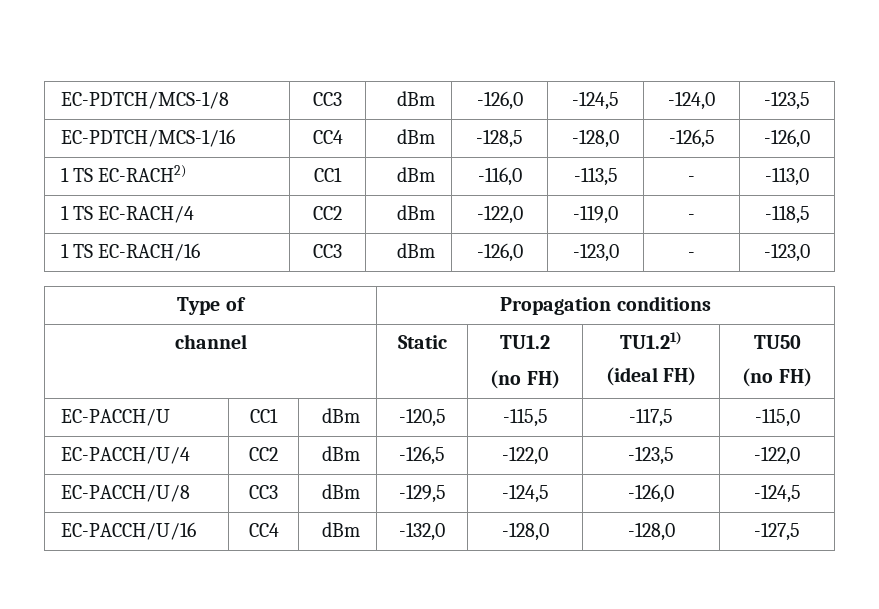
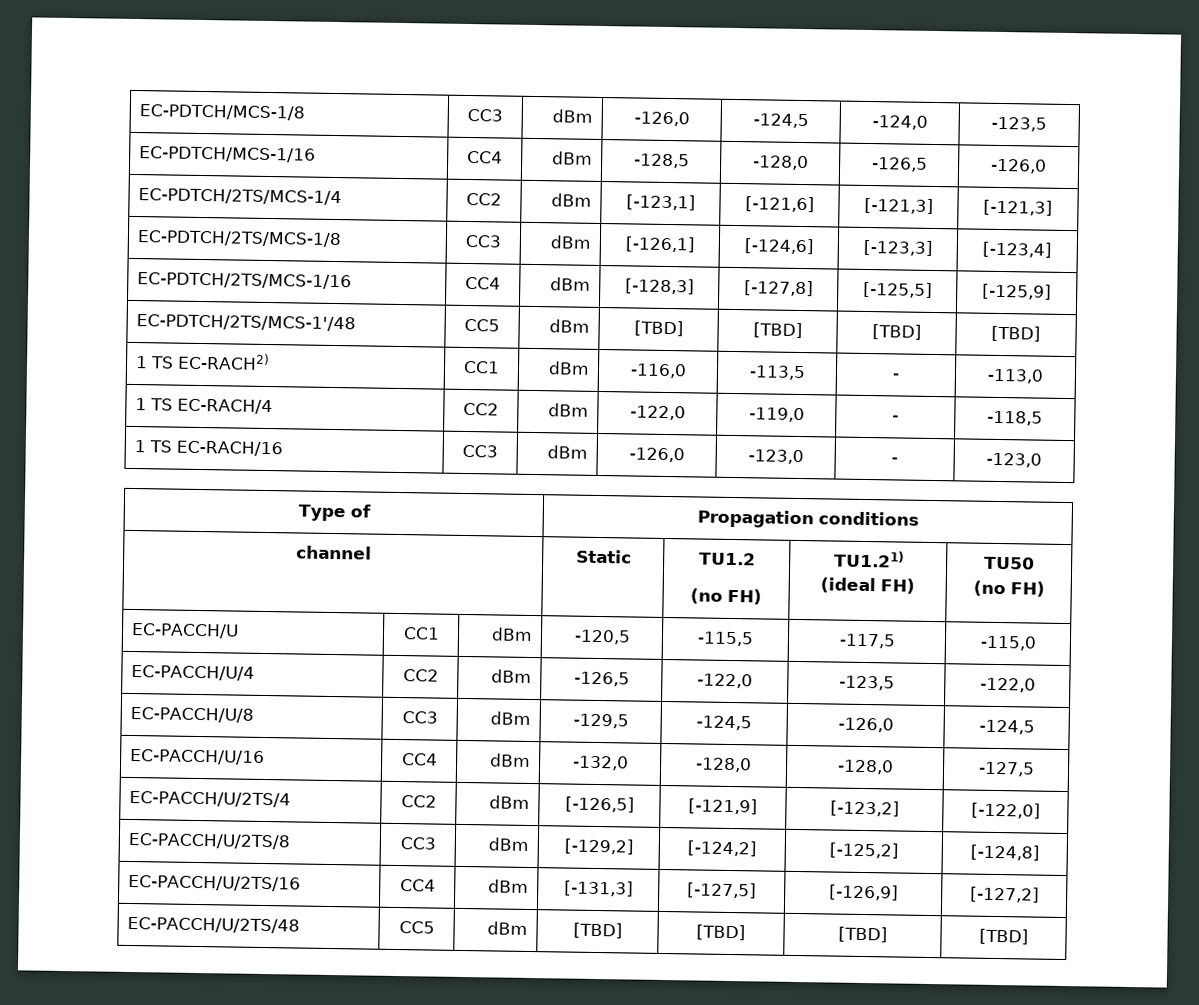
+ EC-PDTCH/2TS/MCS-1/4 | CC2 | dBm | [-123,1] | [-121,6] | [-121,3] | [-121,3]
+ EC-PDTCH/2TS/MCS-1/8 | CC3 | dBm | [-126,1] | [-124,6] | [-123,3] | [-123,4]
+ EC-PDTCH/2TS/MCS-1/16 | CC4 | dBm | [-128,3] | [-127,8] | [-125,5] | [-125,9]
+ EC-PDTCH/2TS/MCS-1'/48 | CC5 | dBm | [TBD] | [TBD] | [TBD] | [TBD]
+ EC-PACCH/U/2TS/4 | CC2 | dBm | [-126,5] | [-121,9] | [-123,2] | [-122,0]
+ EC-PACCH/U/2TS/8 | CC3 | dBm | [-129,2] | [-124,2] | [-125,2] | [-124,8]
+ EC-PACCH/U/2TS/16 | CC4 | dBm | [-131,3] | [-127,5] | [-126,9] | [-127,2]
+ EC-PACCH/U/2TS/48 | CC5 | dBm | [TBD] | [TBD] | [TBD] | [TBD]

